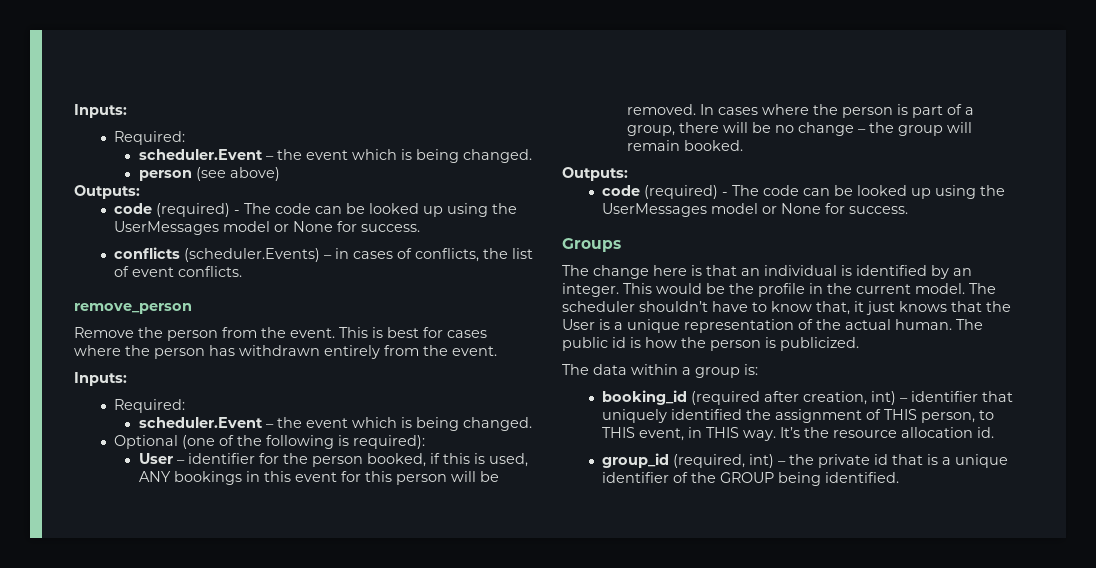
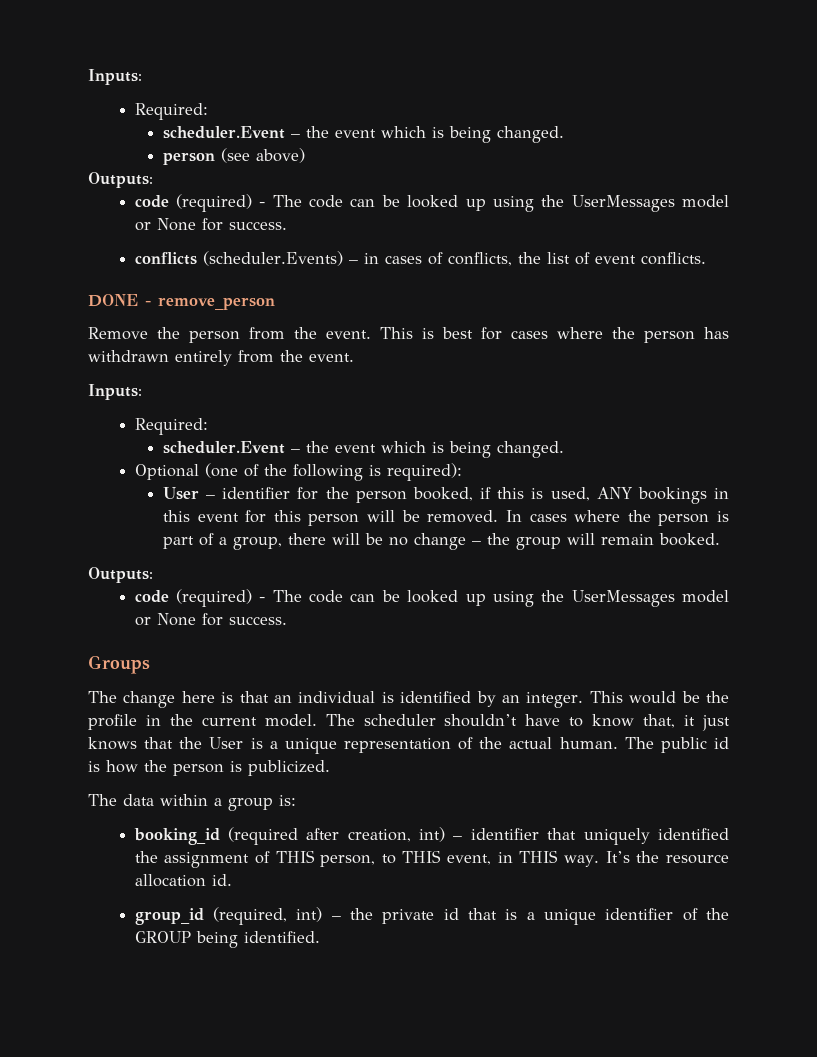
- remove_person
+ DONE - remove_person

